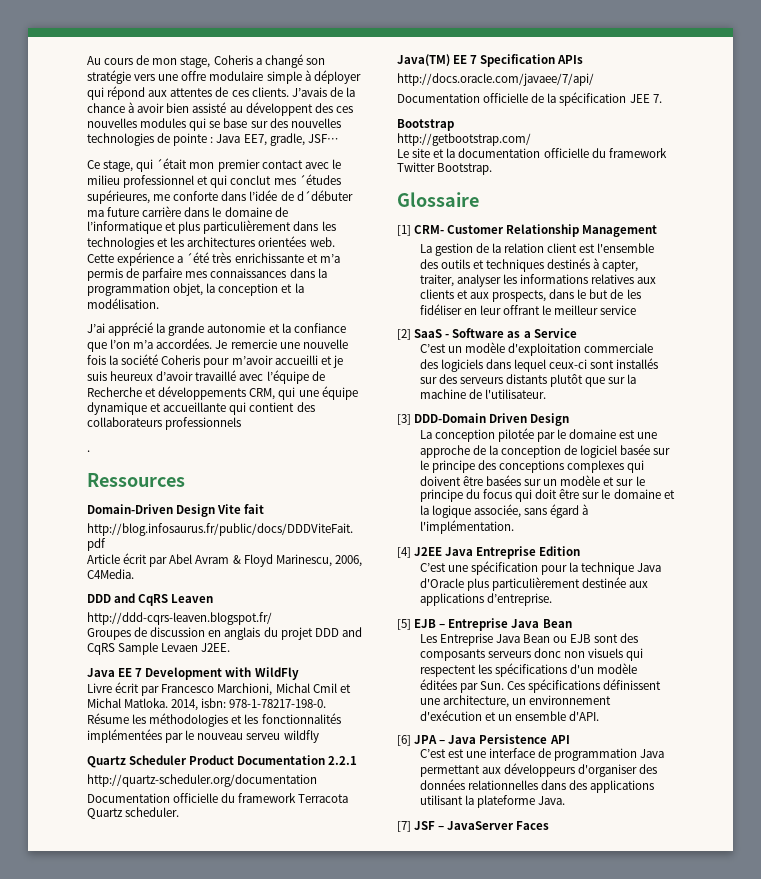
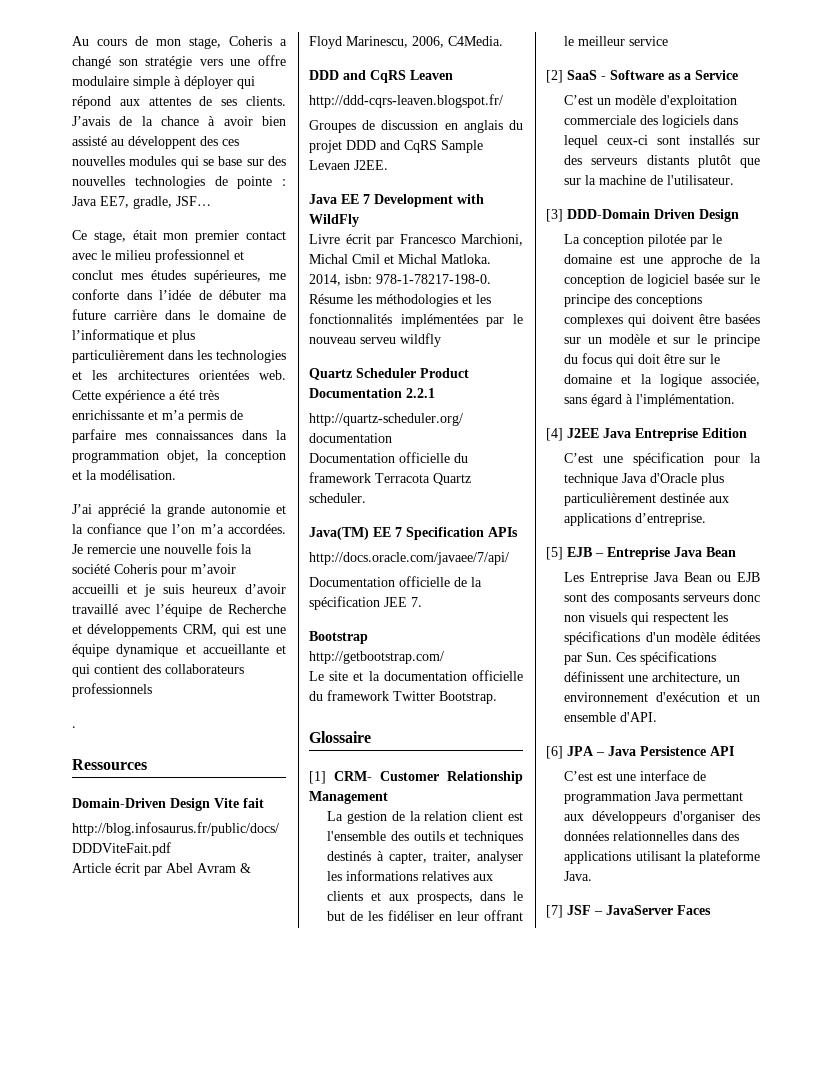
- Au cours de mon stage, Coheris a changé son stratégie vers une offre modulaire simple à déployer qui répond aux attentes de ces clients.
+ Au cours de mon stage, Coheris a changé son stratégie vers une offre modulaire simple à déployer qui répond aux attentes de ses clients.
- Ce stage, qui ´était mon premier contact avec le milieu professionnel et qui conclut mes ´études supérieures, me conforte dans l’idée de d´débuter ma future carrière dans le domaine de l’informatique et plus particulièrement dans les technologies et les architectures orientées web.
+ Ce stage, était mon premier contact avec le milieu professionnel et conclut mes études supérieures, me conforte dans l’idée de débuter ma future carrière dans le domaine de l’informatique et plus particulièrement dans les technologies et les architectures orientées web.
- Cette expérience a ´été très enrichissante et m’a permis de parfaire mes connaissances dans la programmation objet, la conception et la modélisation.
+ Cette expérience a été très enrichissante et m’a permis de parfaire mes connaissances dans la programmation objet, la conception et la modélisation.
- Je remercie une nouvelle fois la société Coheris pour m’avoir accueilli et je suis heureux d’avoir travaillé avec l’équipe de Recherche et développements CRM, qui une équipe dynamique et accueillante qui contient des collaborateurs professionnels
+ Je remercie une nouvelle fois la société Coheris pour m’avoir accueilli et je suis heureux d’avoir travaillé avec l’équipe de Recherche et développements CRM, qui est une équipe dynamique et accueillante et qui contient des collaborateurs professionnels

